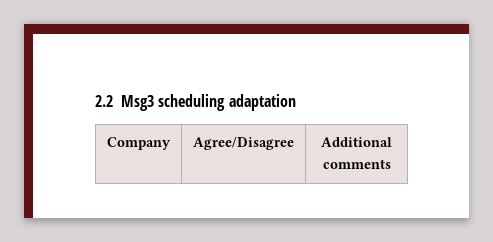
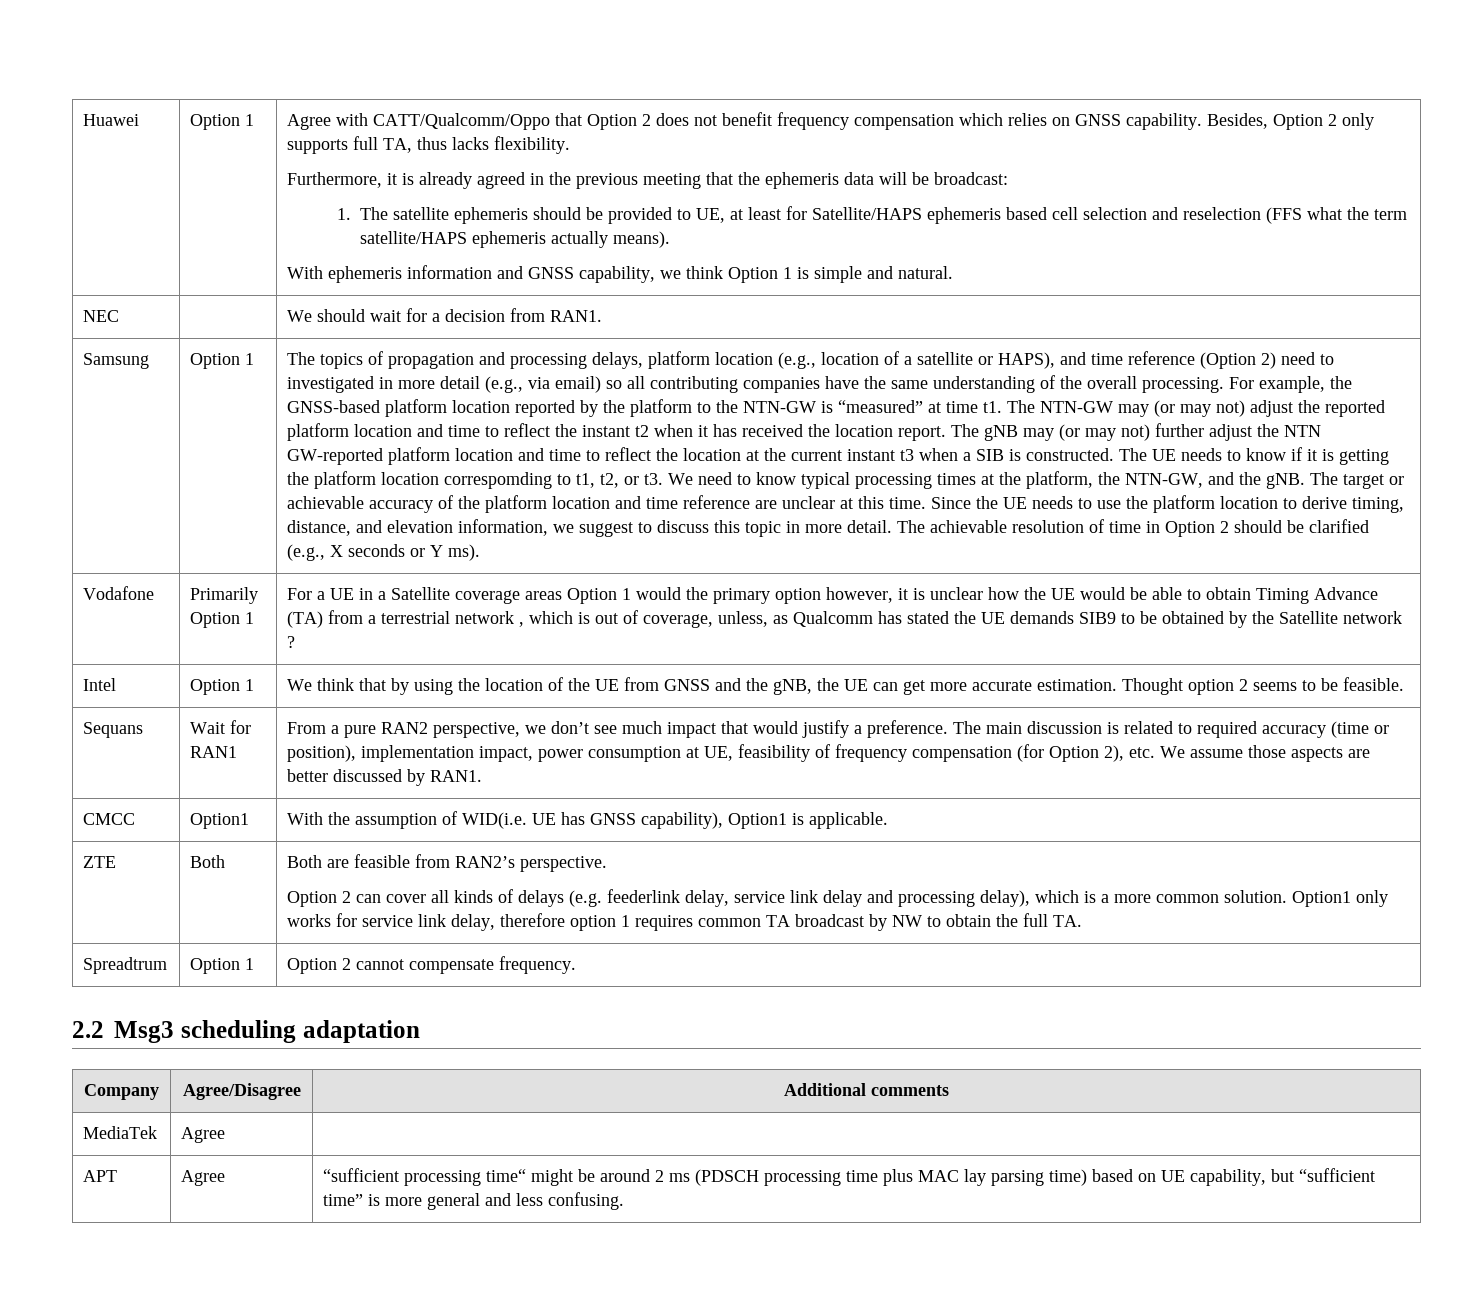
+ Huawei | Option 1 | Agree with CATT/Qualcomm/Oppo that Option 2 does not benefit frequency compensation which relies on GNSS capability. Besides, Option 2 only supports full TA, thus lacks flexibility.
+ Furthermore, it is already agreed in the previous meeting that the ephemeris data will be broadcast:
+ 1. The satellite ephemeris should be provided to UE, at least for Satellite/HAPS ephemeris based cell selection and reselection (FFS what the term satellite/HAPS ephemeris actually means).
+ With ephemeris information and GNSS capability, we think Option 1 is simple and natural.
+ NEC | | We should wait for a decision from RAN1.
+ Samsung | Option 1 | The topics of propagation and processing delays, platform location (e.g., location of a satellite or HAPS), and time reference (Option 2) need to investigated in more detail (e.g., via email) so all contributing companies have the same understanding of the overall processing. For example, the GNSS-based platform location reported by the platform to the NTN-GW is “measured” at time t1. The NTN-GW may (or may not) adjust the reported platform location and time to reflect the instant t2 when it has received the location report. The gNB may (or may not) further adjust the NTN GW-reported platform location and time to reflect the location at the current instant t3 when a SIB is constructed. The UE needs to know if it is getting the platform location correspomding to t1, t2, or t3. We need to know typical processing times at the platform, the NTN-GW, and the gNB. The target or achievable accuracy of the platform location and time reference are unclear at this time. Since the UE needs to use the platform location to derive timing, distance, and elevation information, we suggest to discuss this topic in more detail. The achievable resolution of time in Option 2 should be clarified (e.g., X seconds or Y ms).
+ Vodafone | Primarily Option 1 | For a UE in a Satellite coverage areas Option 1 would the primary option however, it is unclear how the UE would be able to obtain Timing Advance (TA) from a terrestrial network , which is out of coverage, unless, as Qualcomm has stated the UE demands SIB9 to be obtained by the Satellite network ?
+ Intel | Option 1 | We think that by using the location of the UE from GNSS and the gNB, the UE can get more accurate estimation. Thought option 2 seems to be feasible.
+ Sequans | Wait for RAN1 | From a pure RAN2 perspective, we don’t see much impact that would justify a preference. The main discussion is related to required accuracy (time or position), implementation impact, power consumption at UE, feasibility of frequency compensation (for Option 2), etc. We assume those aspects are better discussed by RAN1.
+ CMCC | Option1 | With the assumption of WID(i.e. UE has GNSS capability), Option1 is applicable.
+ ZTE | Both | Both are feasible from RAN2’s perspective.
+ Option 2 can cover all kinds of delays (e.g. feederlink delay, service link delay and processing delay), which is a more common solution. Option1 only works for service link delay, therefore option 1 requires common TA broadcast by NW to obtain the full TA.
+ Spreadtrum | Option 1 | Option 2 cannot compensate frequency.
+ MediaTek | Agree |
+ APT | Agree | “sufficient processing time“ might be around 2 ms (PDSCH processing time plus MAC lay parsing time) based on UE capability, but “sufficient time” is more general and less confusing.

